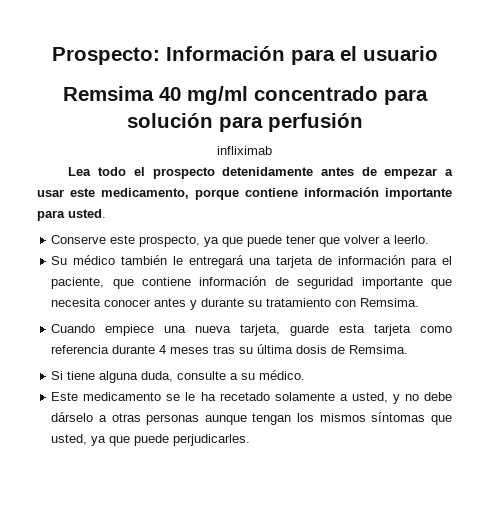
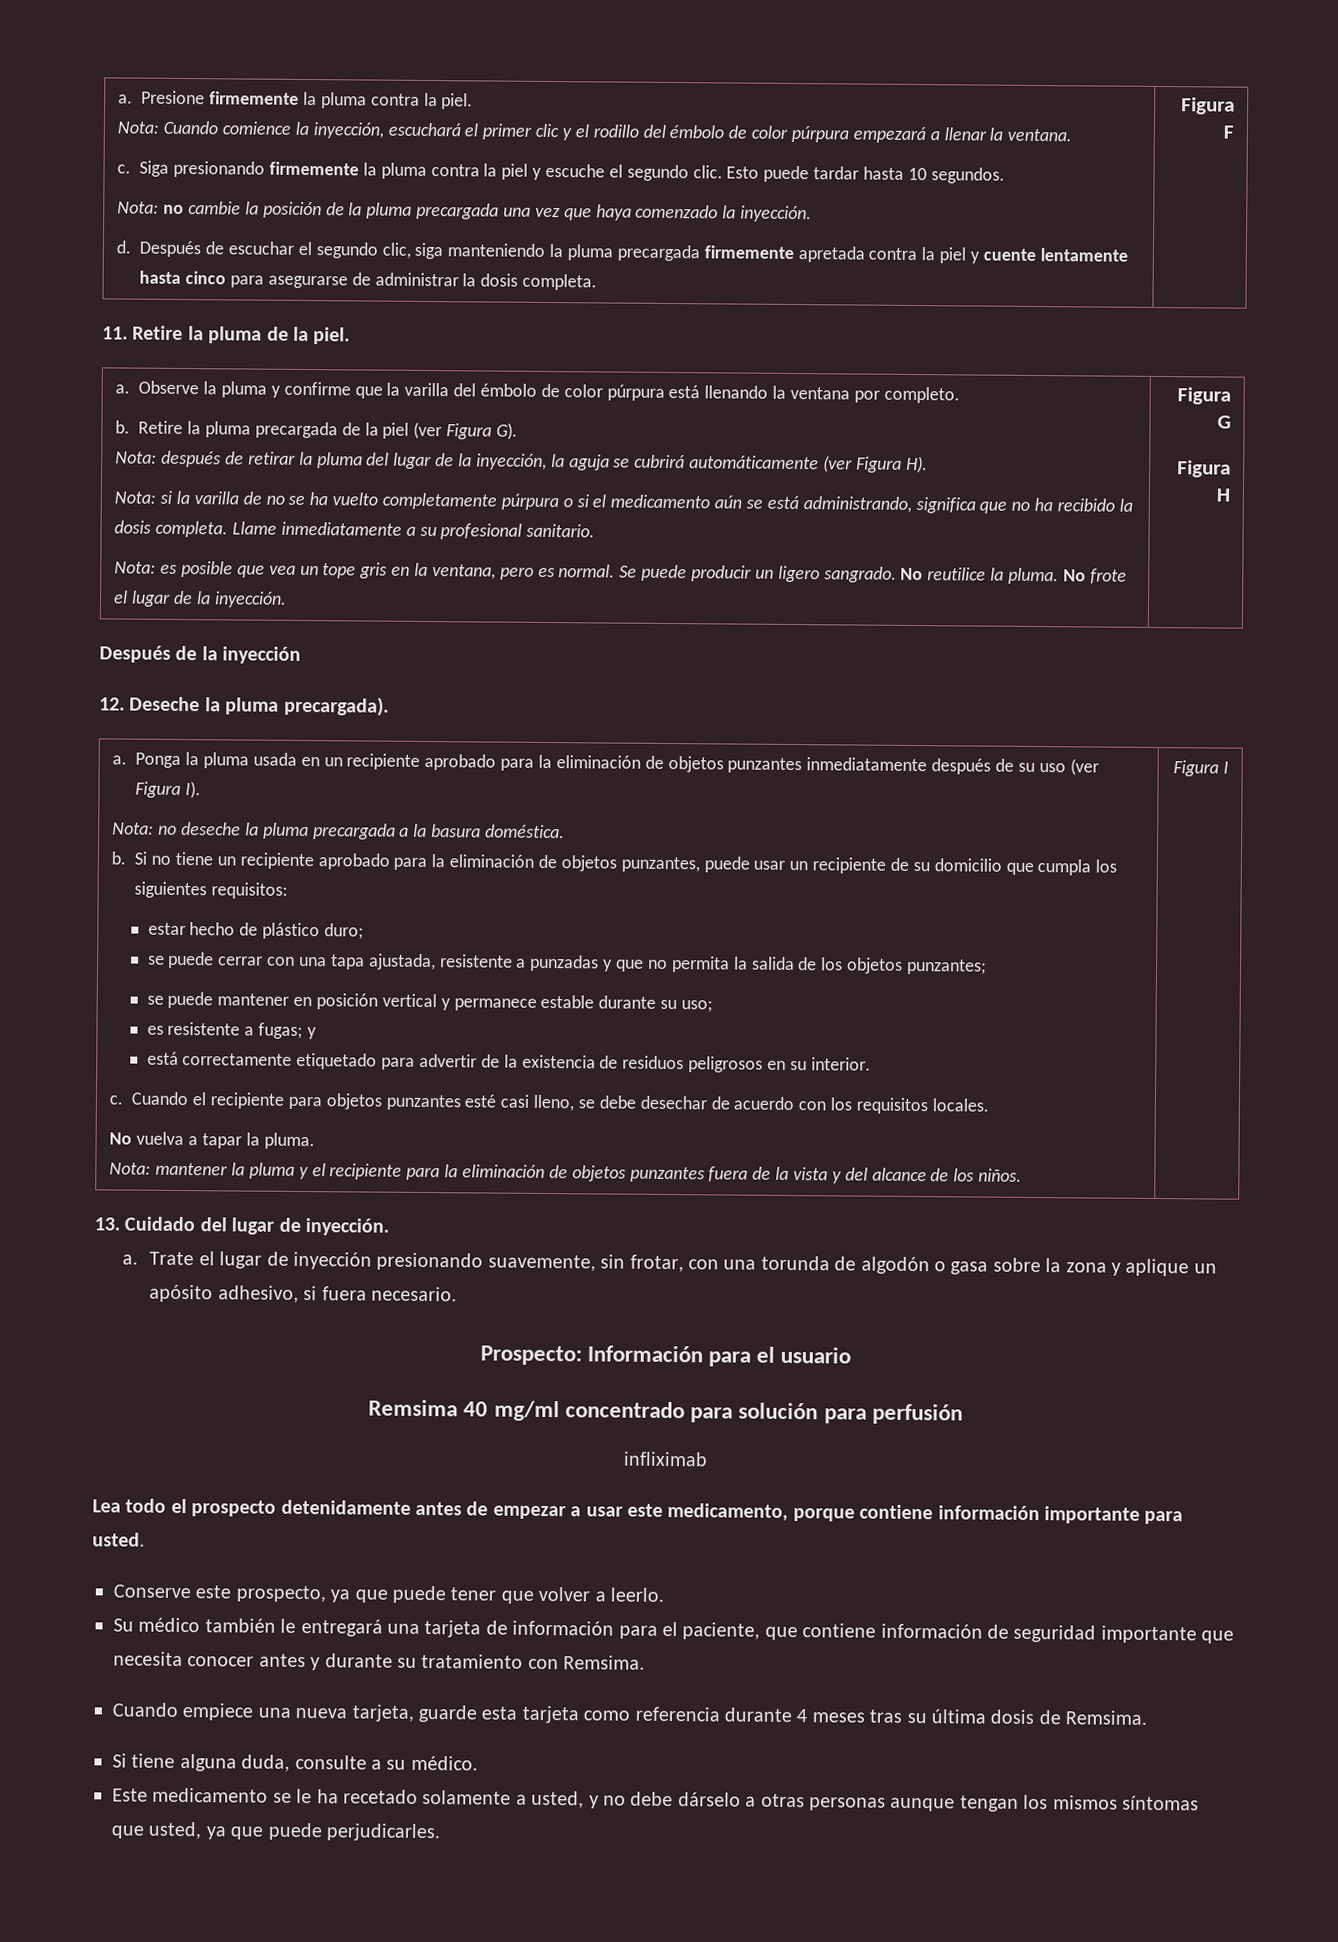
+ a. Presione firmemente la pluma contra la piel.
+ Nota: Cuando comience la inyección, escuchará el primer clic y el rodillo del émbolo de color púrpura empezará a llenar la ventana.
+ c. Siga presionando firmemente la pluma contra la piel y escuche el segundo clic. Esto puede tardar hasta 10 segundos.
+ Nota: no cambie la posición de la pluma precargada una vez que haya comenzado la inyección.
+ d. Después de escuchar el segundo clic, siga manteniendo la pluma precargada firmemente apretada contra la piel y cuente lentamente hasta cinco para asegurarse de administrar la dosis completa. | Figura F
+ 11. Retire la pluma de la piel.
+ a. Observe la pluma y confirme que la varilla del émbolo de color púrpura está llenando la ventana por completo.
+ b. Retire la pluma precargada de la piel (ver Figura G).
+ Nota: después de retirar la pluma del lugar de la inyección, la aguja se cubrirá automáticamente (ver Figura H).
+ Nota: si la varilla de no se ha vuelto completamente púrpura o si el medicamento aún se está administrando, significa que no ha recibido la dosis completa. Llame inmediatamente a su profesional sanitario.
+ Nota: es posible que vea un tope gris en la ventana, pero es normal. Se puede producir un ligero sangrado. No reutilice la pluma. No frote el lugar de la inyección. | Figura G
+ Figura H
+ Después de la inyección
+ 12. Deseche la pluma precargada).
+ a. Ponga la pluma usada en un recipiente aprobado para la eliminación de objetos punzantes inmediatamente después de su uso (ver Figura I).
+ Nota: no deseche la pluma precargada a la basura doméstica.
+ b. Si no tiene un recipiente aprobado para la eliminación de objetos punzantes, puede usar un recipiente de su domicilio que cumpla los siguientes requisitos:
+ estar hecho de plástico duro;
+ se puede cerrar con una tapa ajustada, resistente a punzadas y que no permita la salida de los objetos punzantes;
+ se puede mantener en posición vertical y permanece estable durante su uso;
+ es resistente a fugas; y
+ está correctamente etiquetado para advertir de la existencia de residuos peligrosos en su interior.
+ c. Cuando el recipiente para objetos punzantes esté casi lleno, se debe desechar de acuerdo con los requisitos locales.
+ No vuelva a tapar la pluma.
+ Nota: mantener la pluma y el recipiente para la eliminación de objetos punzantes fuera de la vista y del alcance de los niños. | Figura I
+ 13. Cuidado del lugar de inyección.
+ a. Trate el lugar de inyección presionando suavemente, sin frotar, con una torunda de algodón o gasa sobre la zona y aplique un apósito adhesivo, si fuera necesario.

